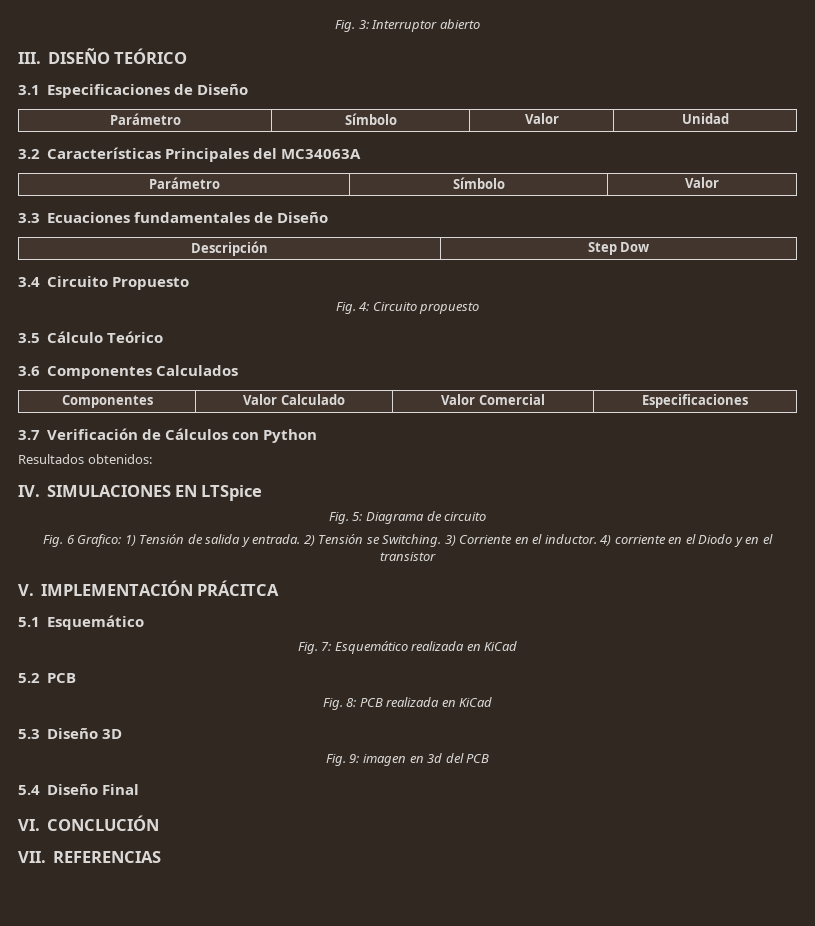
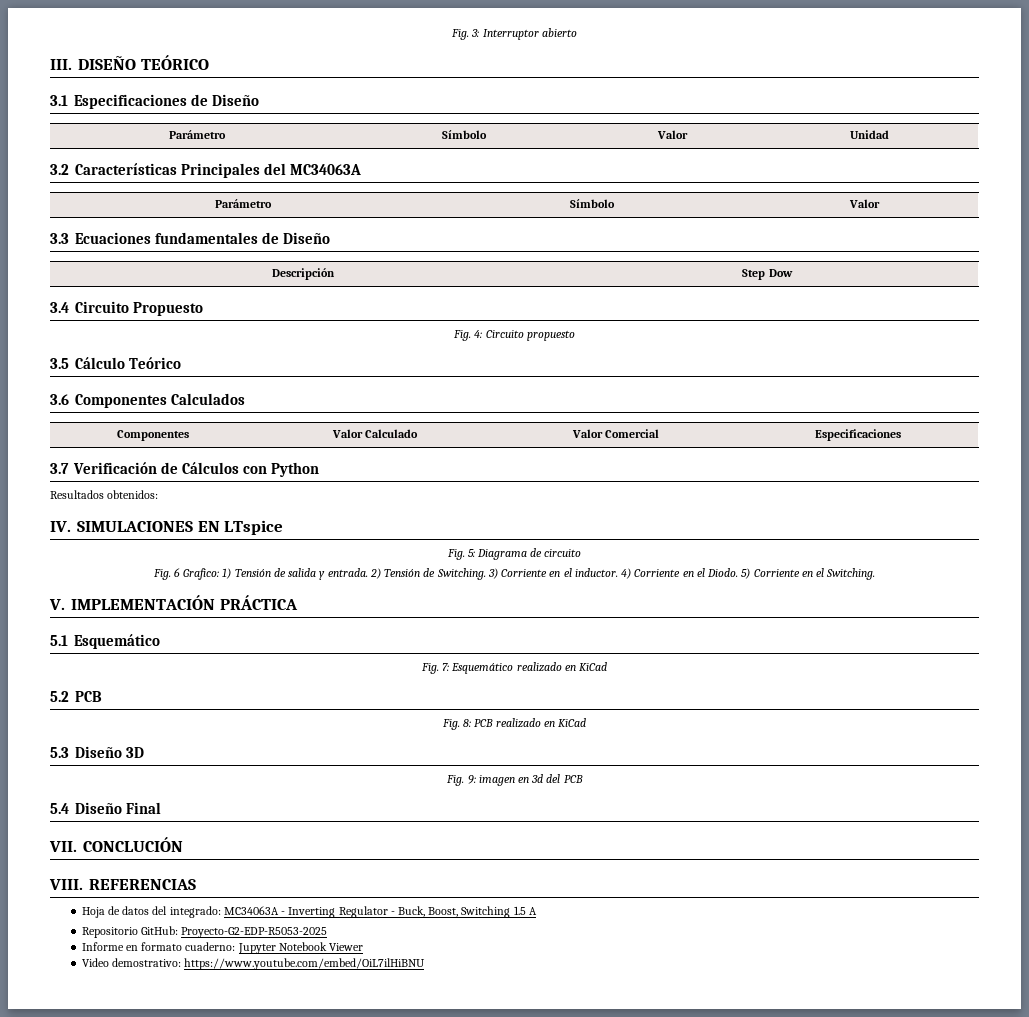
- IV. SIMULACIONES EN LTSpice
+ IV. SIMULACIONES EN LTspice
- 2) Tensión se Switching.
+ 2) Tensión de Switching.
- 4) corriente en el Diodo y en el transistor
+ 4) Corriente en el Diodo. 5) Corriente en el Switching.
- V. IMPLEMENTACIÓN PRÁCITCA
+ V. IMPLEMENTACIÓN PRÁCTICA
- Fig. 7: Esquemático realizada en KiCad
+ Fig. 7: Esquemático realizado en KiCad
- Fig. 8: PCB realizada en KiCad
+ Fig. 8: PCB realizado en KiCad
- VI. CONCLUCIÓN
+ VII. CONCLUCIÓN
- VII. REFERENCIAS
+ VIII. REFERENCIAS
+ Hoja de datos del integrado: MC34063A - Inverting Regulator - Buck, Boost, Switching 1.5 A
+ Repositorio GitHub: Proyecto-G2-EDP-R5053-2025
+ Informe en formato cuaderno: Jupyter Notebook Viewer
+ Video demostrativo: https://www.youtube.com/embed/OiL7ilHiBNU

